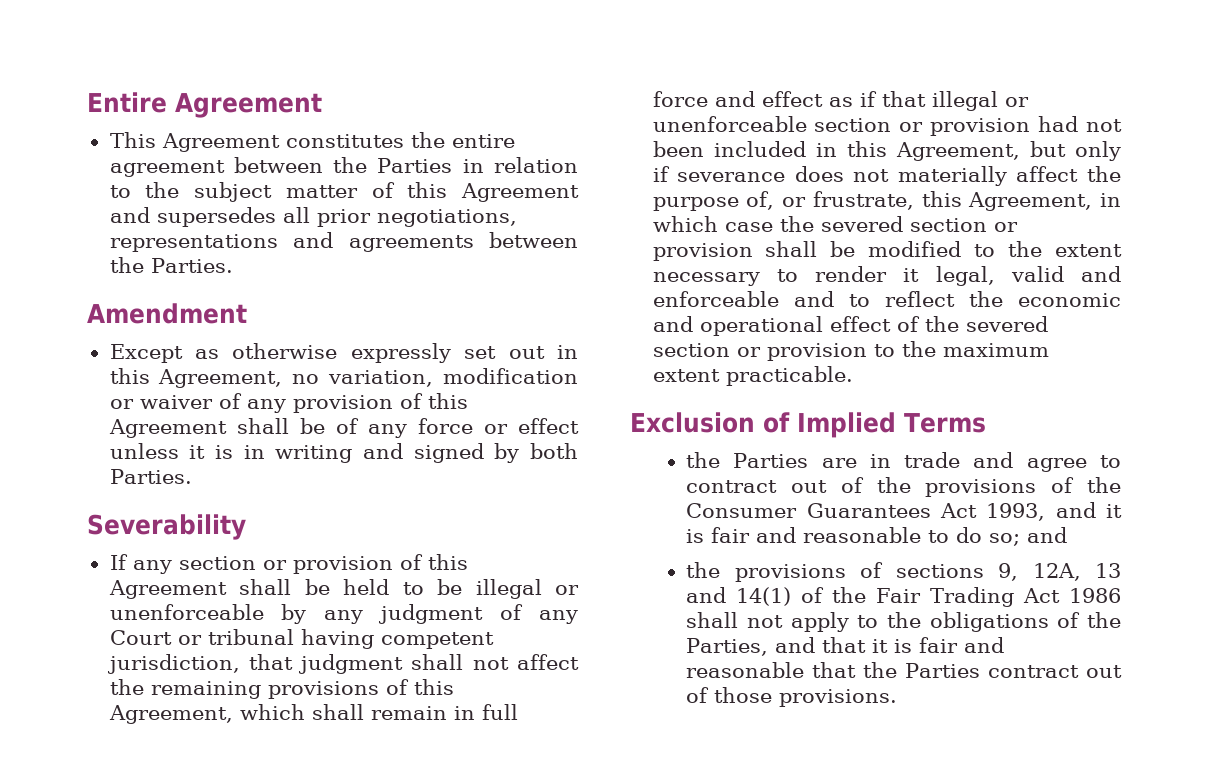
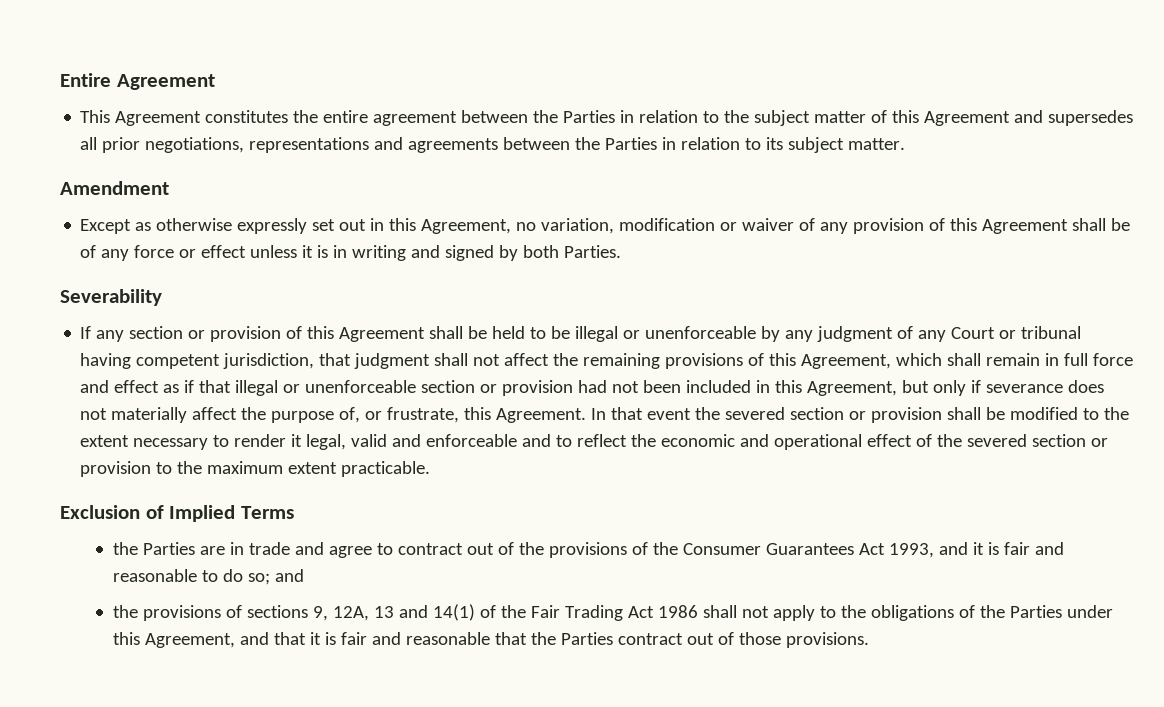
- This Agreement constitutes the entire agreement between the Parties in relation to the subject matter of this Agreement and supersedes all prior negotiations, representations and agreements between the Parties.
+ This Agreement constitutes the entire agreement between the Parties in relation to the subject matter of this Agreement and supersedes all prior negotiations, representations and agreements between the Parties in relation to its subject matter.
- If any section or provision of this Agreement shall be held to be illegal or unenforceable by any judgment of any Court or tribunal having competent jurisdiction, that judgment shall not affect the remaining provisions of this Agreement, which shall remain in full force and effect as if that illegal or unenforceable section or provision had not been included in this Agreement, but only if severance does not materially affect the purpose of, or frustrate, this Agreement, in which case the severed section or provision shall be modified to the extent necessary to render it legal, valid and enforceable and to reflect the economic and operational effect of the severed section or provision to the maximum extent practicable.
+ If any section or provision of this Agreement shall be held to be illegal or unenforceable by any judgment of any Court or tribunal having competent jurisdiction, that judgment shall not affect the remaining provisions of this Agreement, which shall remain in full force and effect as if that illegal or unenforceable section or provision had not been included in this Agreement, but only if severance does not materially affect the purpose of, or frustrate, this Agreement. In that event the severed section or provision shall be modified to the extent necessary to render it legal, valid and enforceable and to reflect the economic and operational effect of the severed section or provision to the maximum extent practicable.
- the provisions of sections 9, 12A, 13 and 14(1) of the Fair Trading Act 1986 shall not apply to the obligations of the Parties, and that it is fair and reasonable that the Parties contract out of those provisions.
+ the provisions of sections 9, 12A, 13 and 14(1) of the Fair Trading Act 1986 shall not apply to the obligations of the Parties under this Agreement, and that it is fair and reasonable that the Parties contract out of those provisions.

